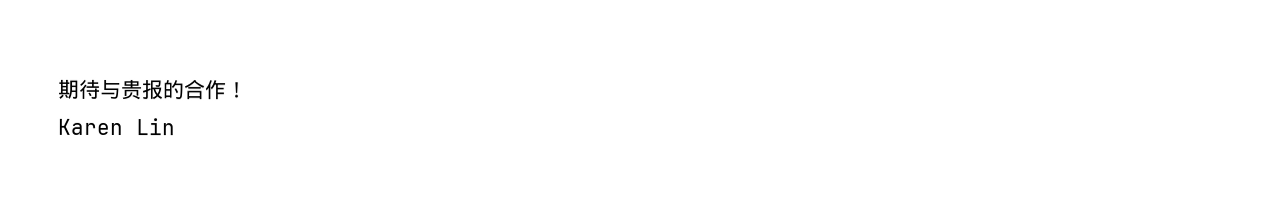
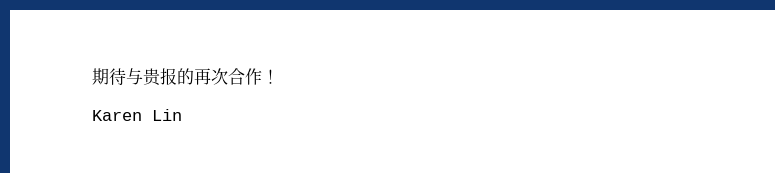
- 期待与贵报的合作！
+ 期待与贵报的再次合作！

